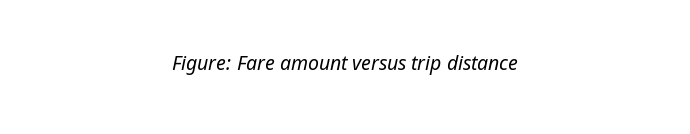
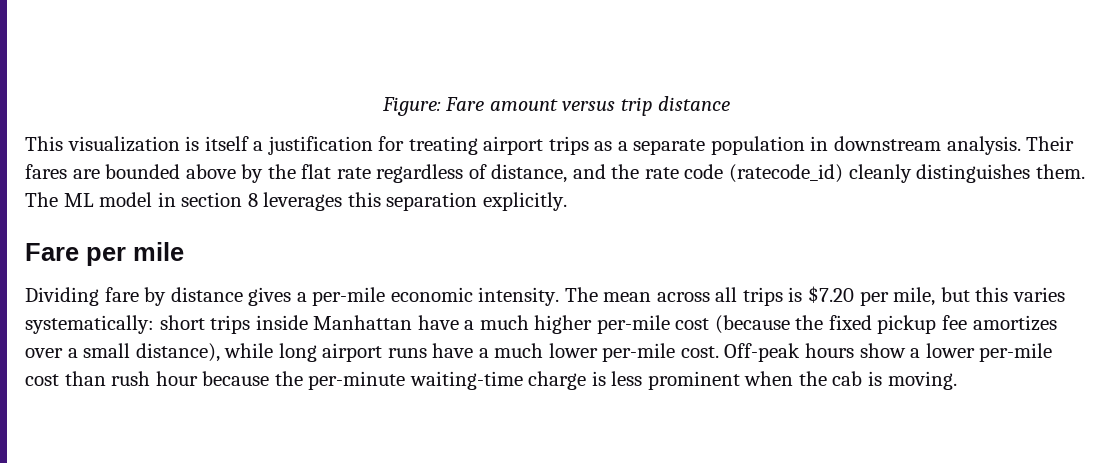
+ This visualization is itself a justification for treating airport trips as a separate population in downstream analysis. Their fares are bounded above by the flat rate regardless of distance, and the rate code (ratecode_id) cleanly distinguishes them. The ML model in section 8 leverages this separation explicitly.
+ Fare per mile
+ Dividing fare by distance gives a per-mile economic intensity. The mean across all trips is $7.20 per mile, but this varies systematically: short trips inside Manhattan have a much higher per-mile cost (because the fixed pickup fee amortizes over a small distance), while long airport runs have a much lower per-mile cost. Off-peak hours show a lower per-mile cost than rush hour because the per-minute waiting-time charge is less prominent when the cab is moving.

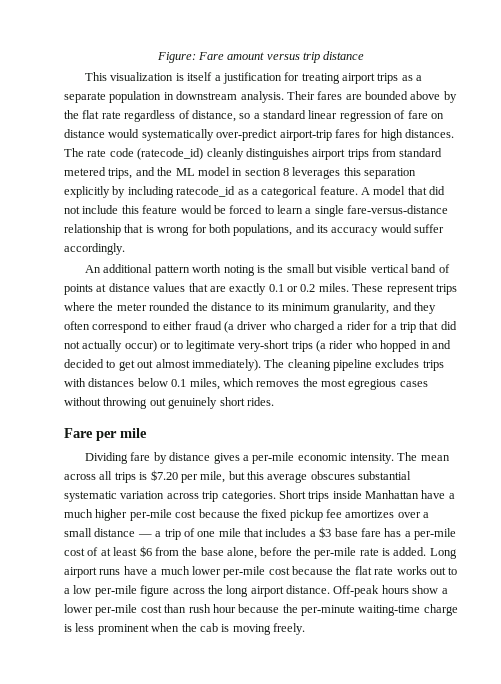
- Their fares are bounded above by the flat rate regardless of distance, and the rate code (ratecode_id) cleanly distinguishes them. The ML model in section 8 leverages this separation explicitly.
+ Their fares are bounded above by the flat rate regardless of distance, so a standard linear regression of fare on distance would systematically over-predict airport-trip fares for high distances. The rate code (ratecode_id) cleanly distinguishes airport trips from standard metered trips, and the ML model in section 8 leverages this separation explicitly by including ratecode_id as a categorical feature. A model that did not include this feature would be forced to learn a single fare-versus-distance relationship that is wrong for both populations, and its accuracy would suffer accordingly.
+ An additional pattern worth noting is the small but visible vertical band of points at distance values that are exactly 0.1 or 0.2 miles. These represent trips where the meter rounded the distance to its minimum granularity, and they often correspond to either fraud (a driver who charged a rider for a trip that did not actually occur) or to legitimate very-short trips (a rider who hopped in and decided to get out almost immediately). The cleaning pipeline excludes trips with distances below 0.1 miles, which removes the most egregious cases without throwing out genuinely short rides.
- The mean across all trips is $7.20 per mile, but this varies systematically: short trips inside Manhattan have a much higher per-mile cost (because the fixed pickup fee amortizes over a small distance), while long airport runs have a much lower per-mile cost.
+ The mean across all trips is $7.20 per mile, but this average obscures substantial systematic variation across trip categories. Short trips inside Manhattan have a much higher per-mile cost because the fixed pickup fee amortizes over a small distance — a trip of one mile that includes a $3 base fare has a per-mile cost of at least $6 from the base alone, before the per-mile rate is added. Long airport runs have a much lower per-mile cost because the flat rate works out to a low per-mile figure across the long airport distance.
- Off-peak hours show a lower per-mile cost than rush hour because the per-minute waiting-time charge is less prominent when the cab is moving.
+ Off-peak hours show a lower per-mile cost than rush hour because the per-minute waiting-time charge is less prominent when the cab is moving freely.

